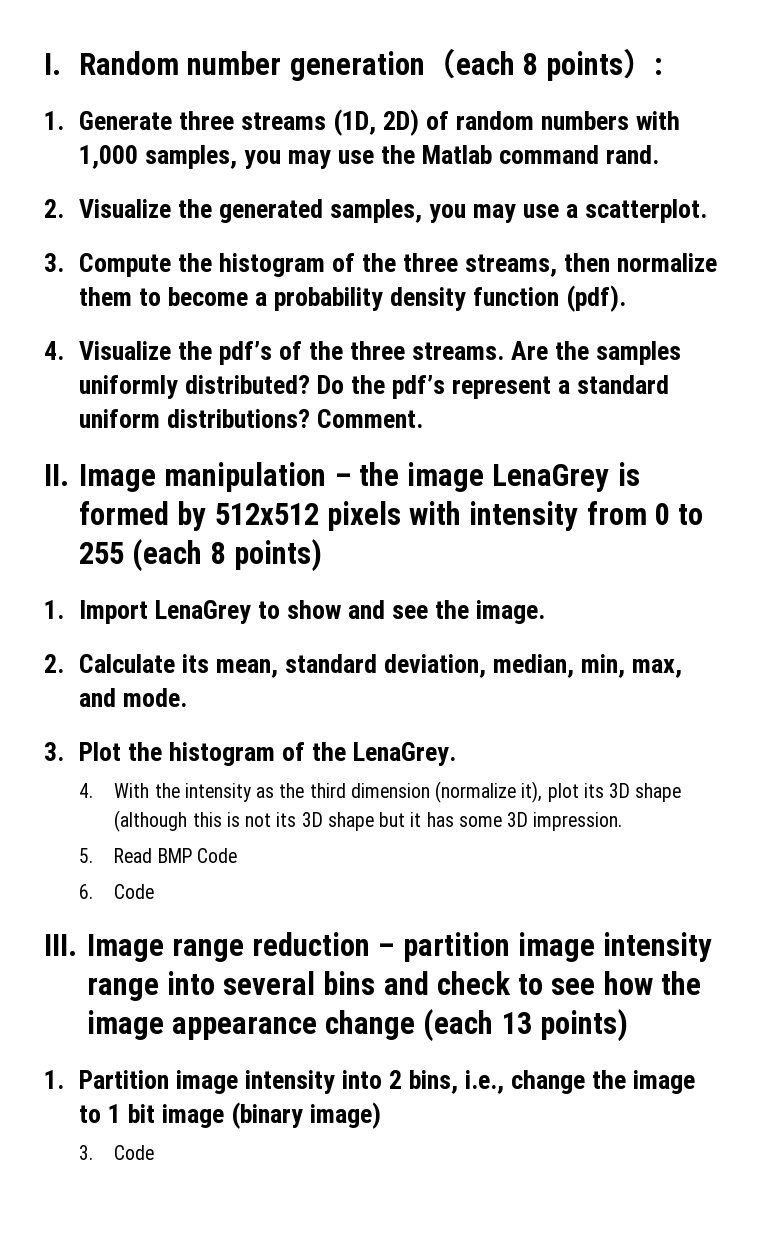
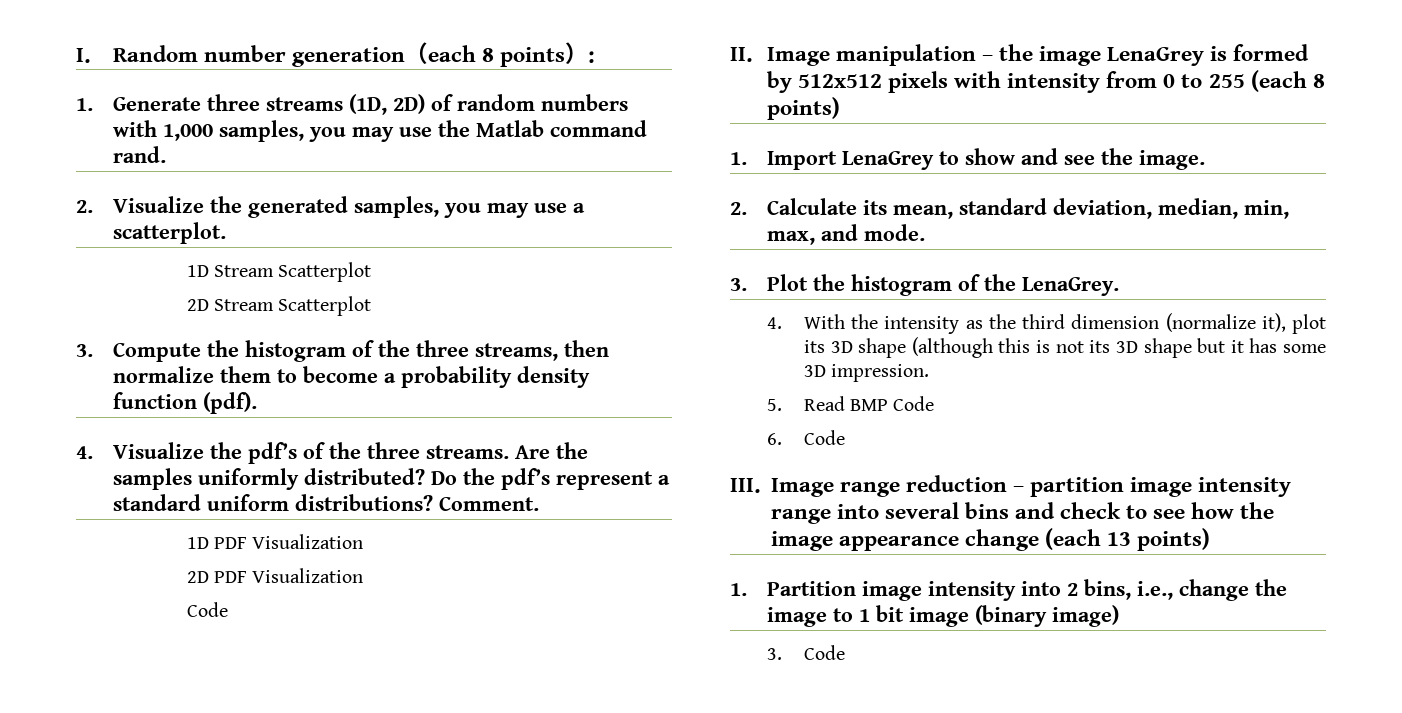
+ 1D Stream Scatterplot
+ 2D Stream Scatterplot
+ 1D PDF Visualization
+ 2D PDF Visualization
+ Code

